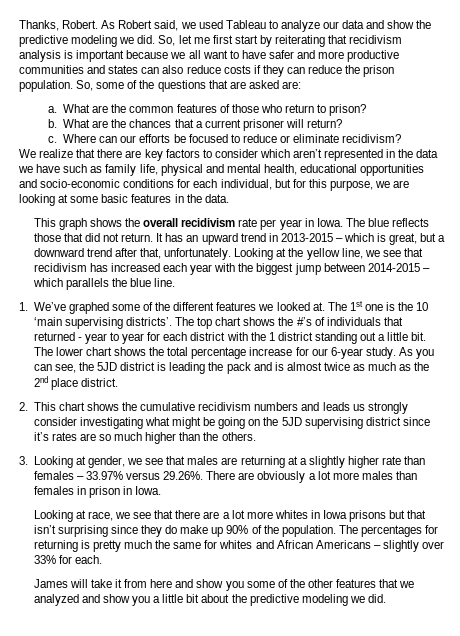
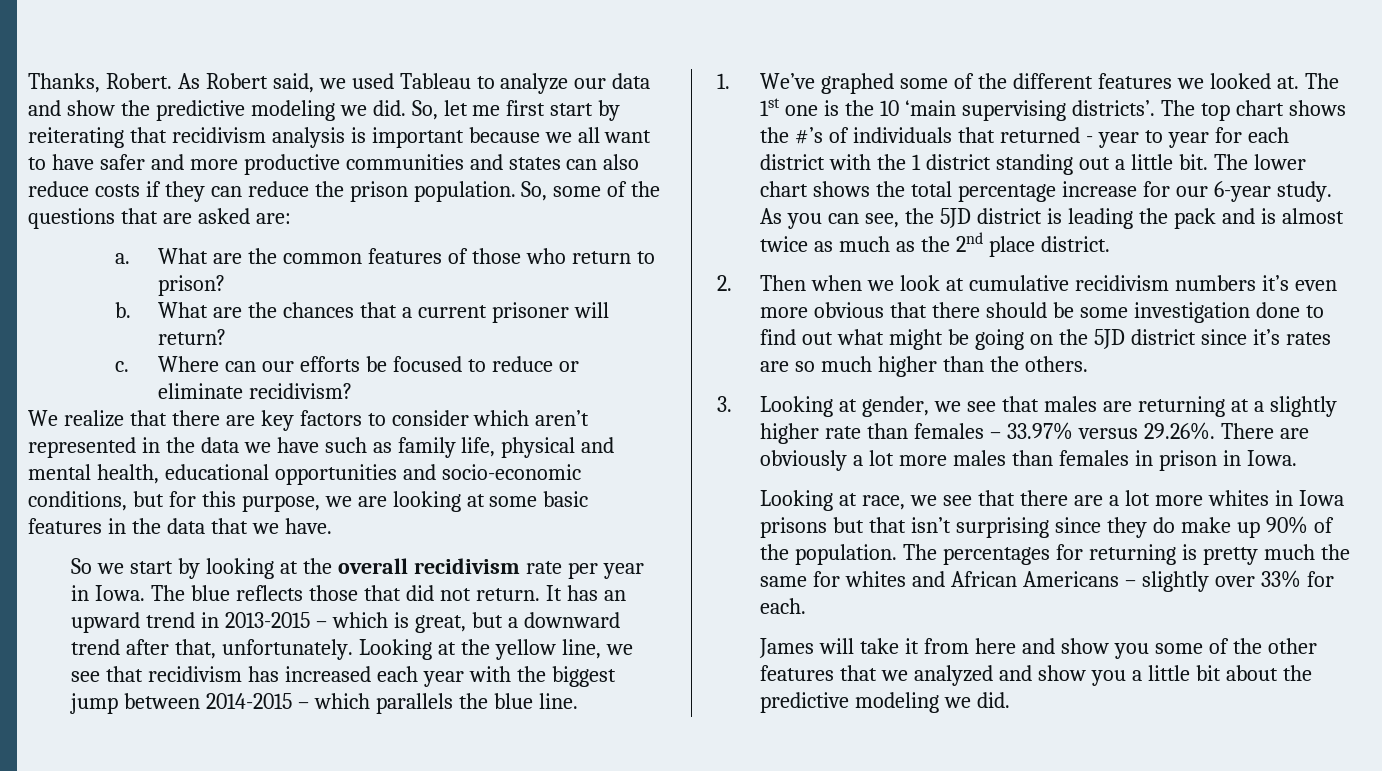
- We realize that there are key factors to consider which aren’t represented in the data we have such as family life, physical and mental health, educational opportunities and socio-economic conditions for each individual, but for this purpose, we are looking at some basic features in the data.
- This graph shows the overall recidivism rate per year in Iowa.
+ We realize that there are key factors to consider which aren’t represented in the data we have such as family life, physical and mental health, educational opportunities and socio-economic conditions, but for this purpose, we are looking at some basic features in the data that we have.
+ So we start by looking at the overall recidivism rate per year in Iowa.
- 2. This chart shows the cumulative recidivism numbers and leads us strongly consider investigating what might be going on the 5JD supervising district since it’s rates are so much higher than the others.
+ 2. Then when we look at cumulative recidivism numbers it’s even more obvious that there should be some investigation done to find out what might be going on the 5JD district since it’s rates are so much higher than the others.

